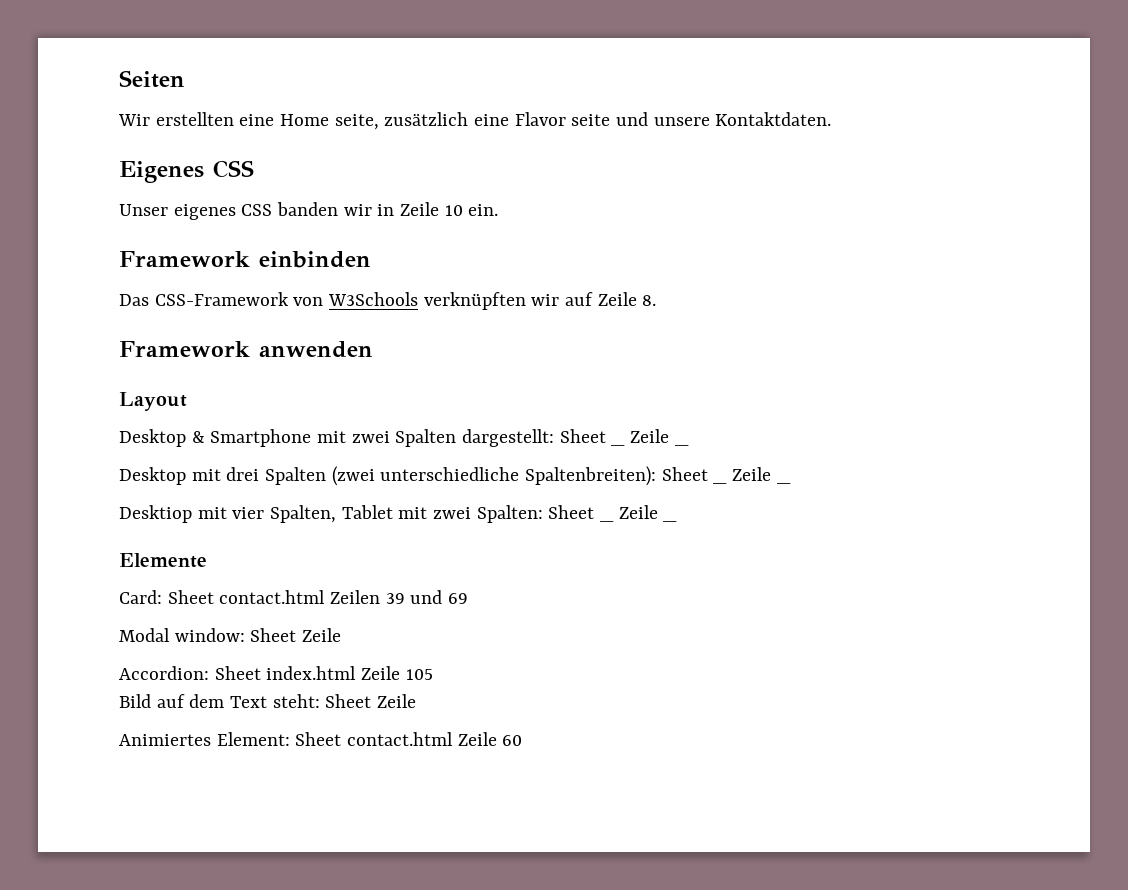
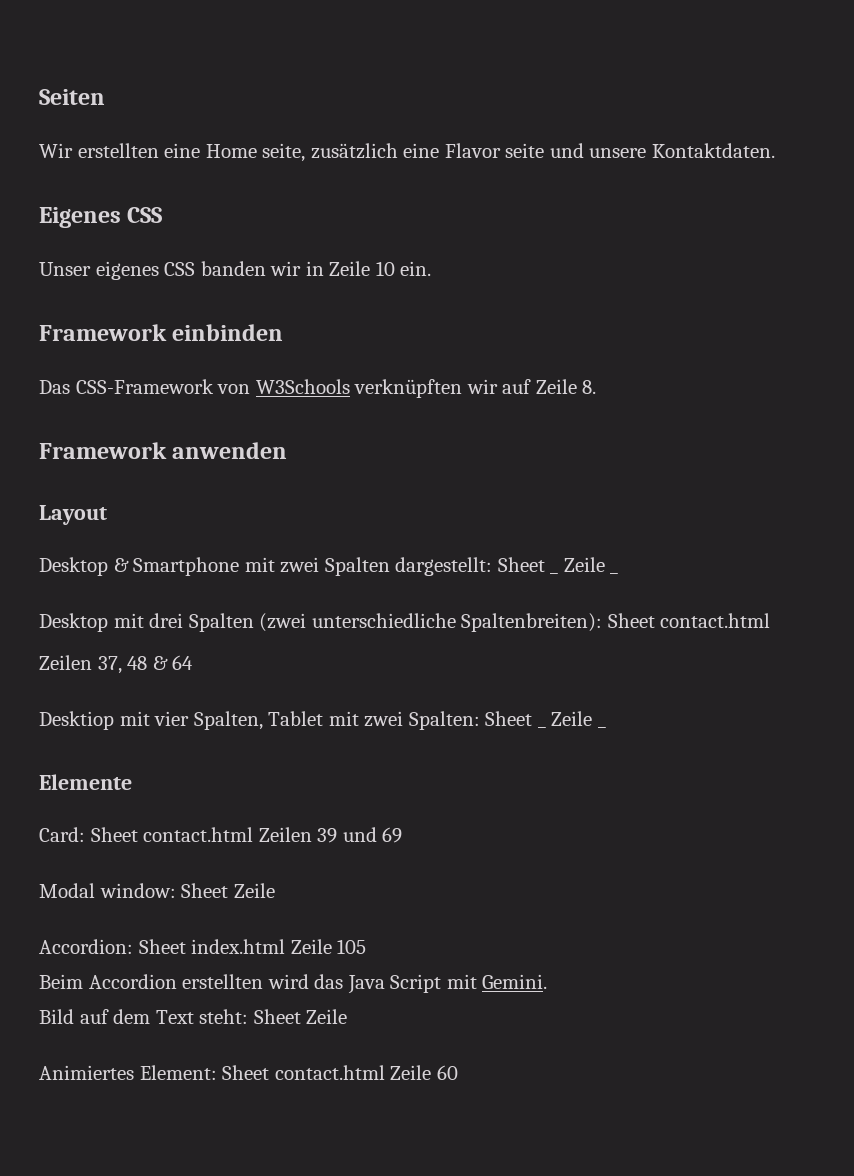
- Desktop mit drei Spalten (zwei unterschiedliche Spaltenbreiten): Sheet _ Zeile _
+ Desktop mit drei Spalten (zwei unterschiedliche Spaltenbreiten): Sheet contact.html
+ Zeilen 37, 48 & 64
+ Beim Accordion erstellten wird das Java Script mit Gemini.

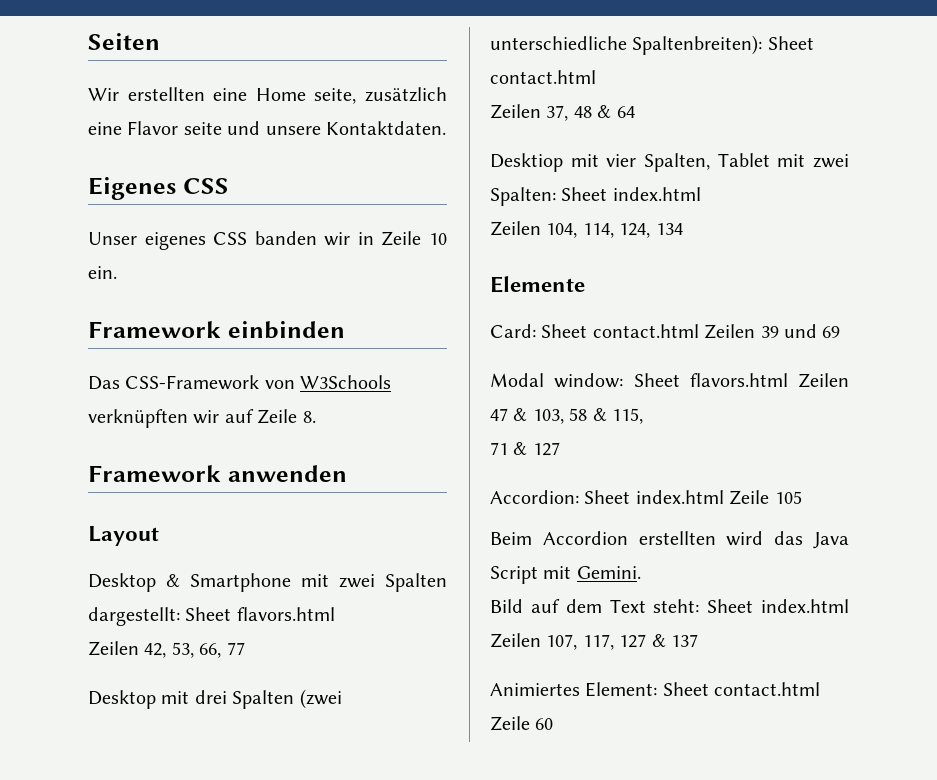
- Desktop & Smartphone mit zwei Spalten dargestellt: Sheet _ Zeile _
+ Desktop & Smartphone mit zwei Spalten dargestellt: Sheet flavors.html
+ Zeilen 42, 53, 66, 77
- Desktiop mit vier Spalten, Tablet mit zwei Spalten: Sheet _ Zeile _
+ Desktiop mit vier Spalten, Tablet mit zwei Spalten: Sheet index.html
+ Zeilen 104, 114, 124, 134
- Modal window: Sheet Zeile
+ Modal window: Sheet flavors.html Zeilen 47 & 103, 58 & 115,
+ 71 & 127
- Bild auf dem Text steht: Sheet Zeile
+ Bild auf dem Text steht: Sheet index.html Zeilen 107, 117, 127 & 137

